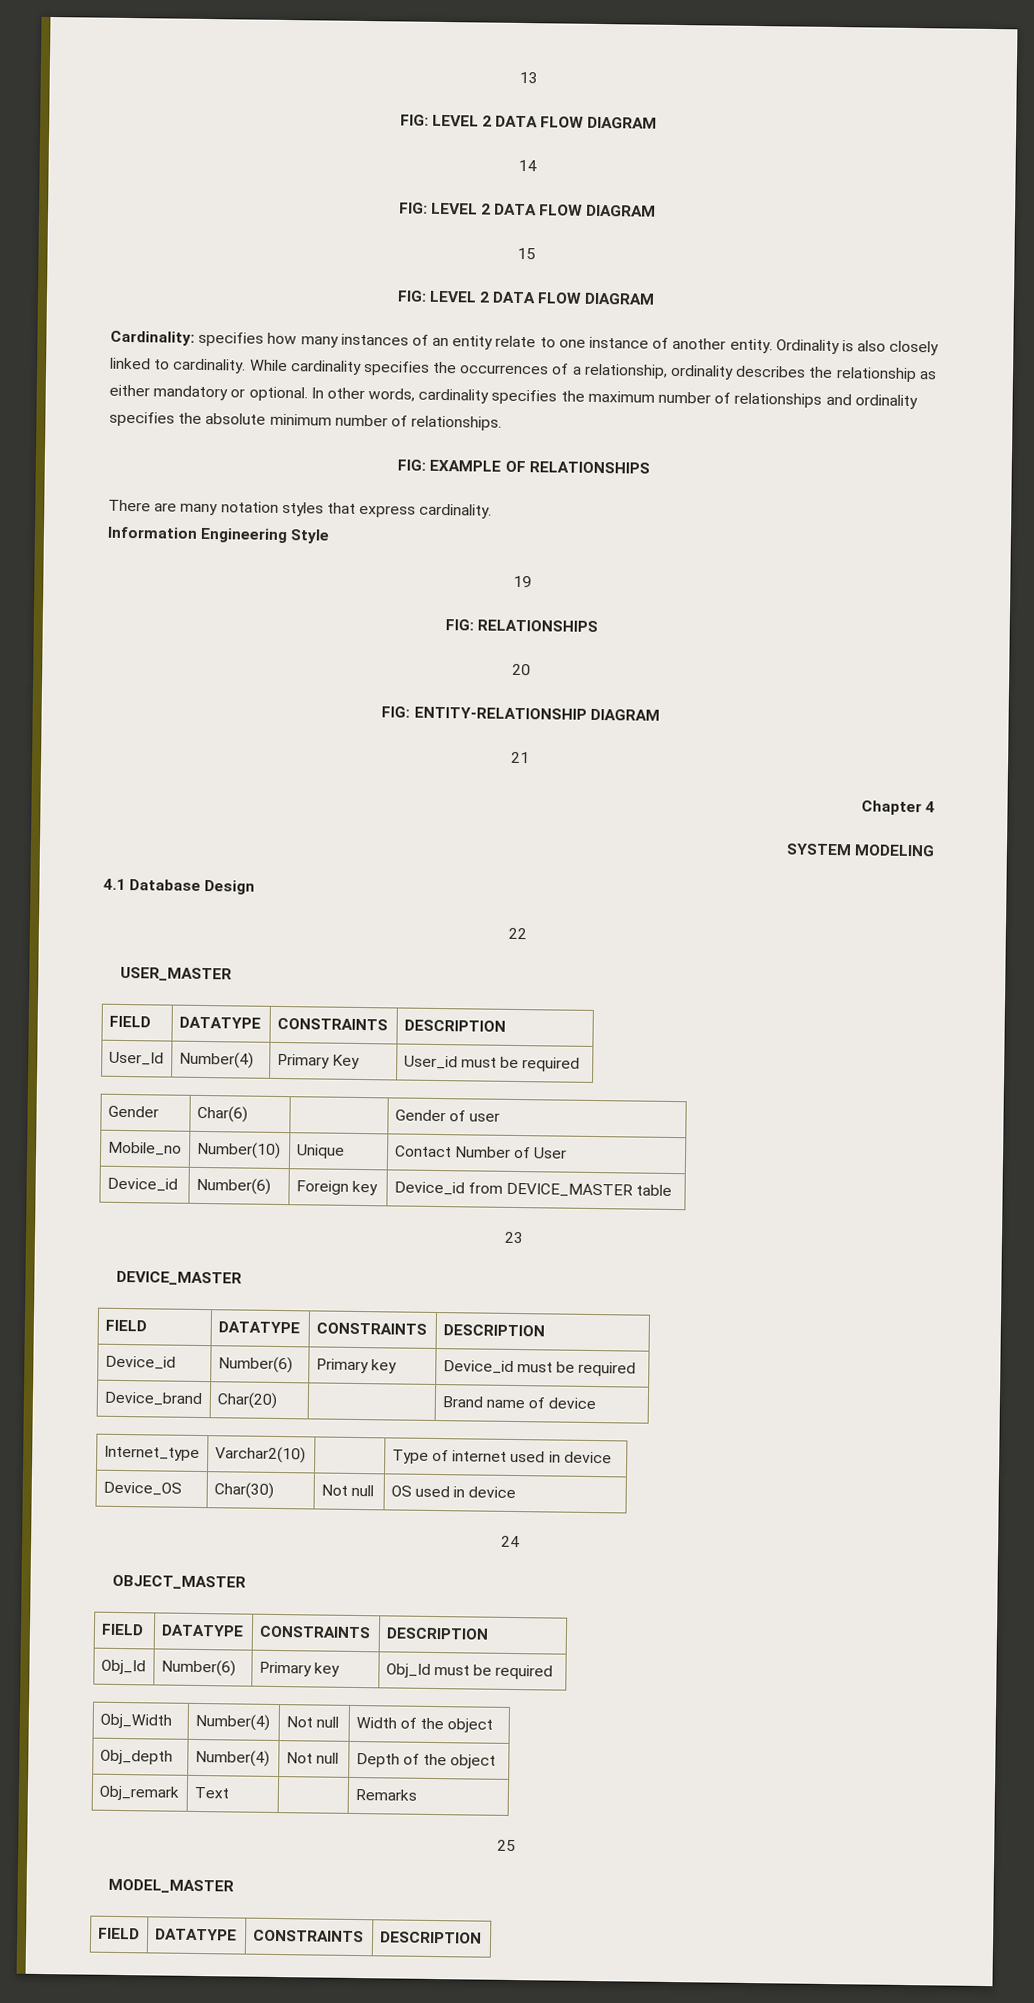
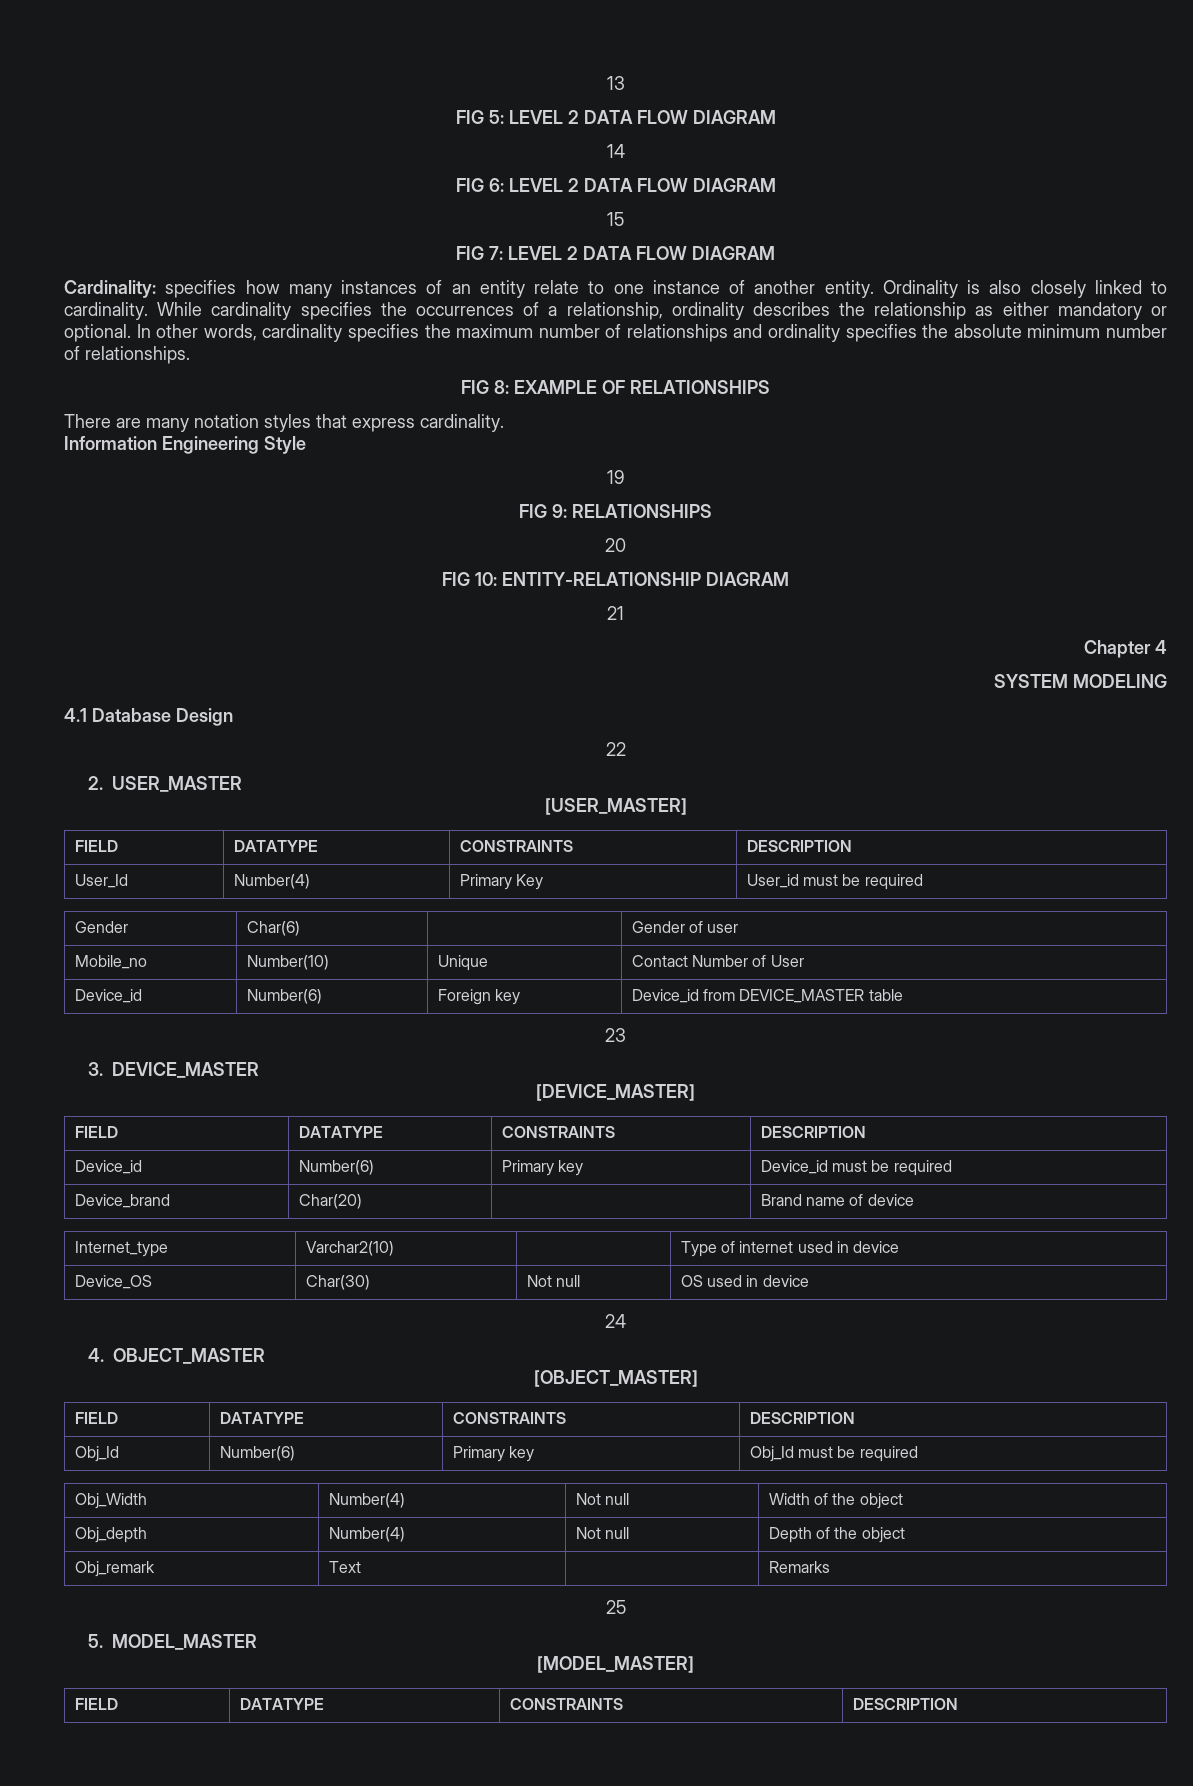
  13
- FIG: LEVEL 2 DATA FLOW DIAGRAM
+ FIG 5: LEVEL 2 DATA FLOW DIAGRAM
  14
- FIG: LEVEL 2 DATA FLOW DIAGRAM
+ FIG 6: LEVEL 2 DATA FLOW DIAGRAM
  15
- FIG: LEVEL 2 DATA FLOW DIAGRAM
+ FIG 7: LEVEL 2 DATA FLOW DIAGRAM
- FIG: EXAMPLE OF RELATIONSHIPS
+ FIG 8: EXAMPLE OF RELATIONSHIPS
- FIG: RELATIONSHIPS
+ FIG 9: RELATIONSHIPS
- FIG: ENTITY-RELATIONSHIP DIAGRAM
+ FIG 10: ENTITY-RELATIONSHIP DIAGRAM
- USER_MASTER
+ 2. USER_MASTER
+ [USER_MASTER]
  23
- DEVICE_MASTER
+ 3. DEVICE_MASTER
+ [DEVICE_MASTER]
- OBJECT_MASTER
+ 4. OBJECT_MASTER
+ [OBJECT_MASTER]
- MODEL_MASTER
+ 5. MODEL_MASTER
+ [MODEL_MASTER]

